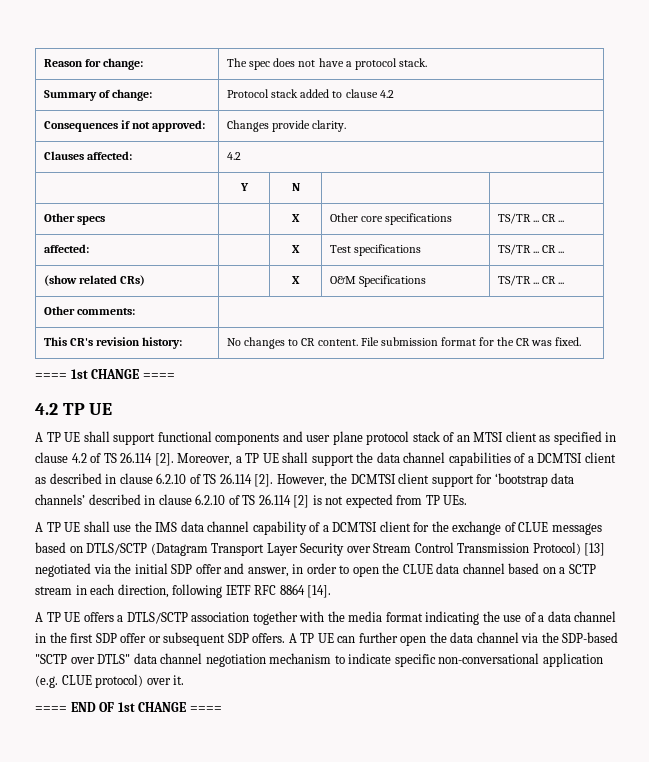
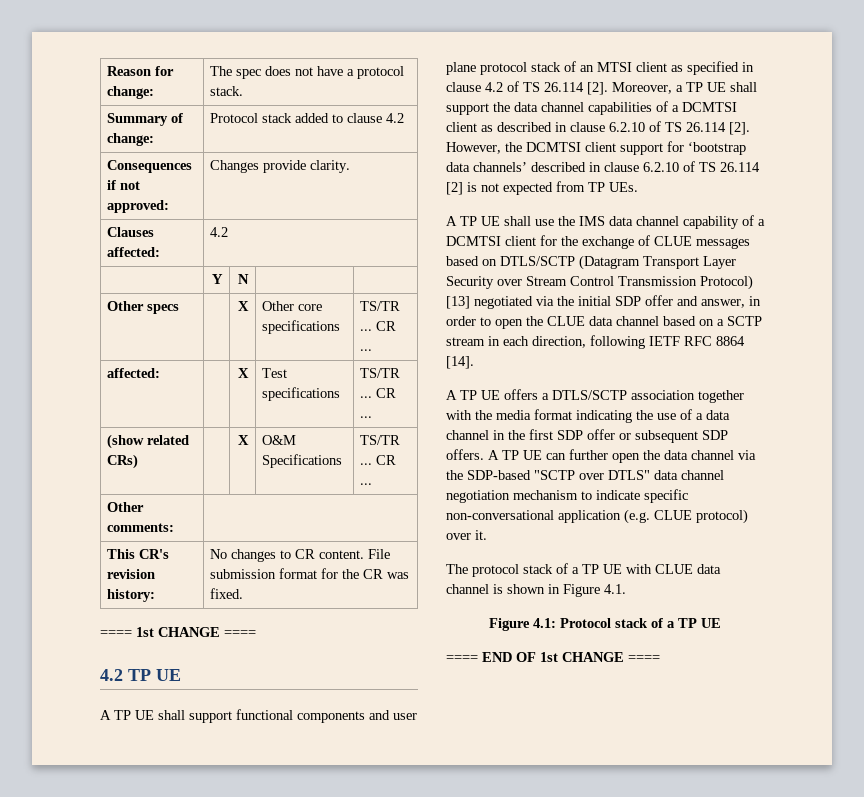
+ The protocol stack of a TP UE with CLUE data channel is shown in Figure 4.1.
+ Figure 4.1: Protocol stack of a TP UE

